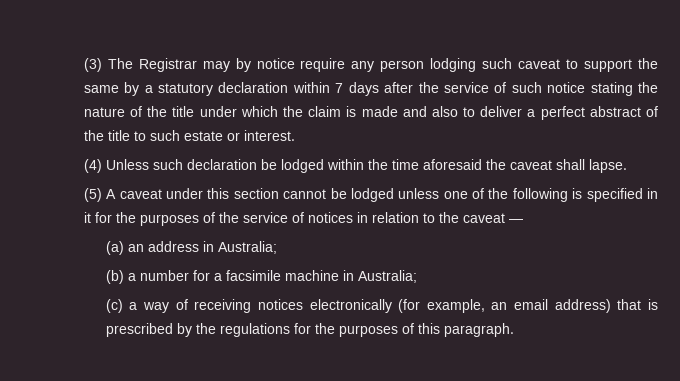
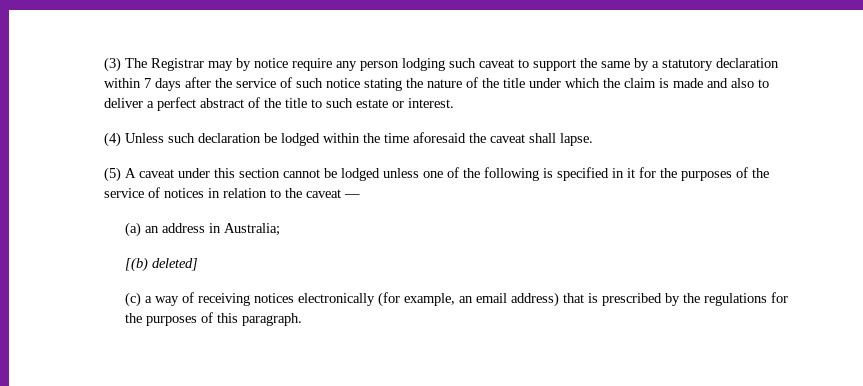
- (b) a number for a facsimile machine in Australia;
+ [(b) deleted]

